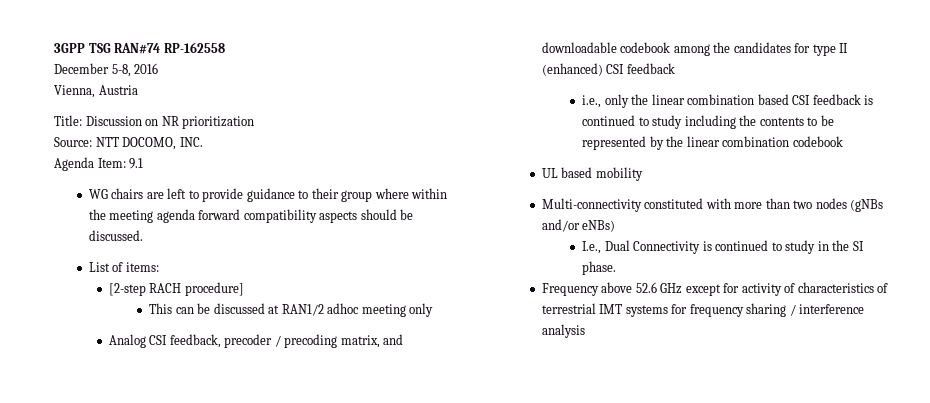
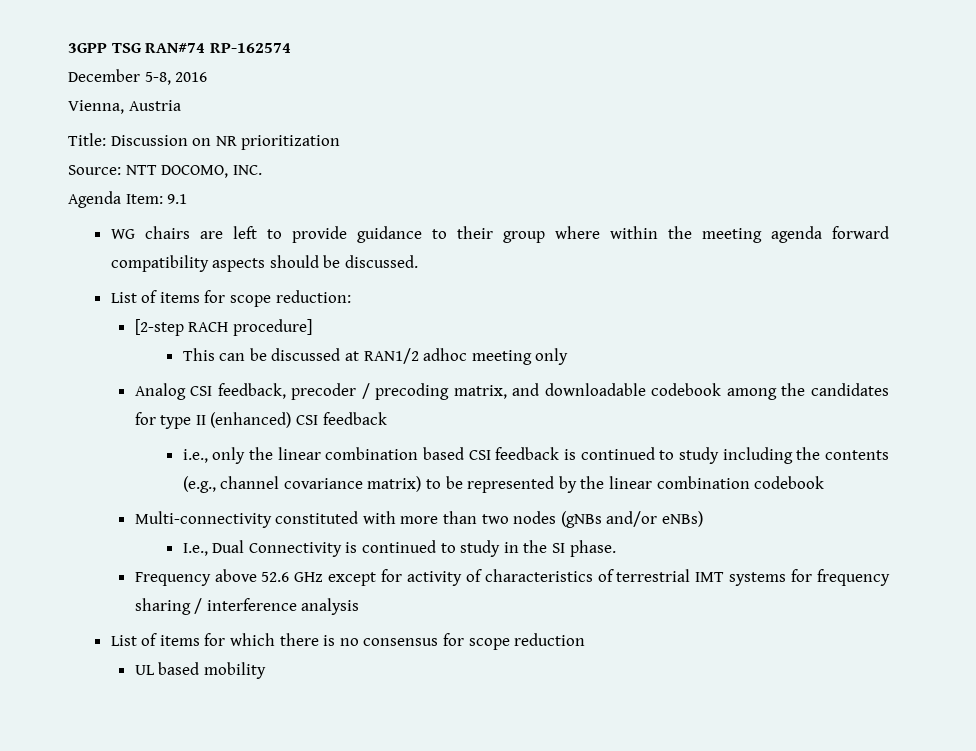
- 3GPP TSG RAN#74 RP-162558
+ 3GPP TSG RAN#74 RP-162574
- List of items:
+ List of items for scope reduction:
- i.e., only the linear combination based CSI feedback is continued to study including the contents to be represented by the linear combination codebook
+ i.e., only the linear combination based CSI feedback is continued to study including the contents (e.g., channel covariance matrix) to be represented by the linear combination codebook
- UL based mobility
+ List of items for which there is no consensus for scope reduction
+ UL based mobility

